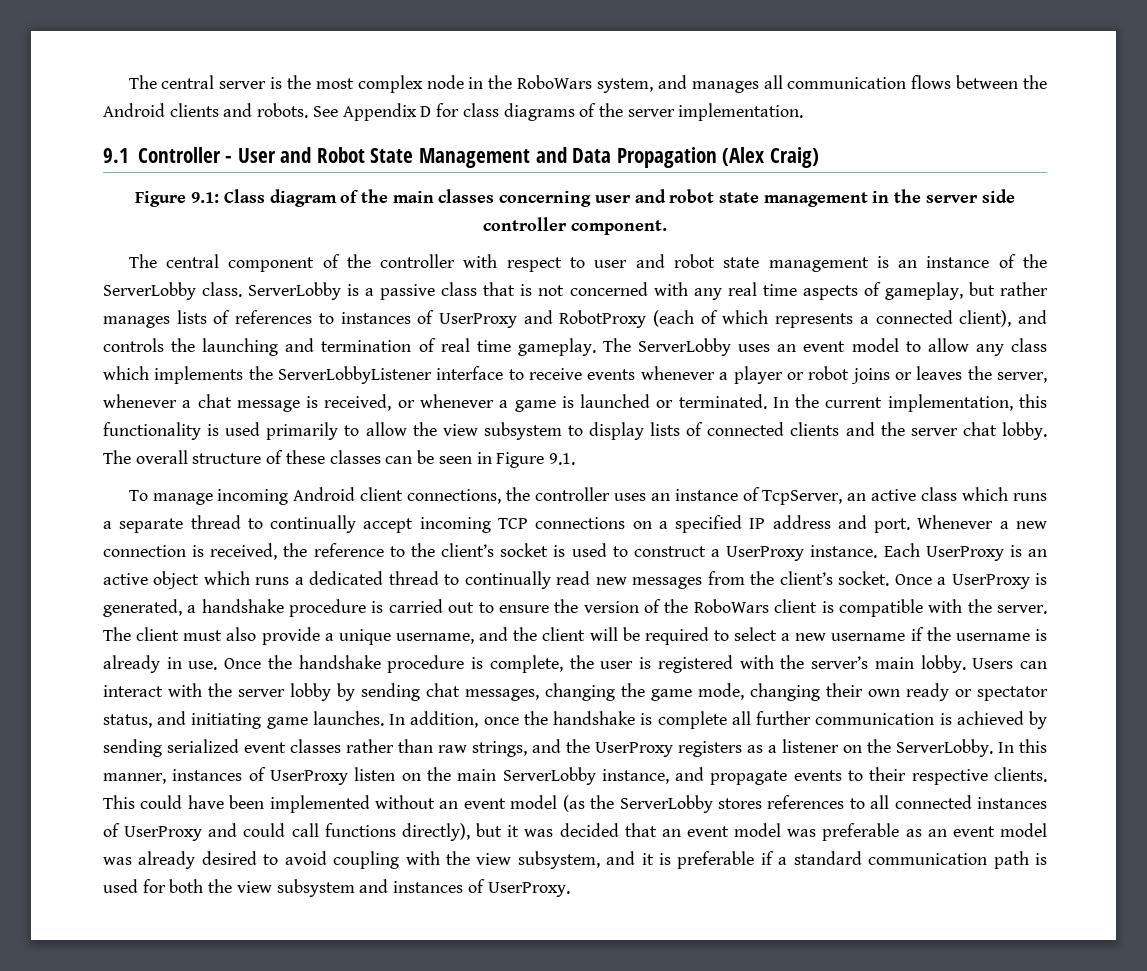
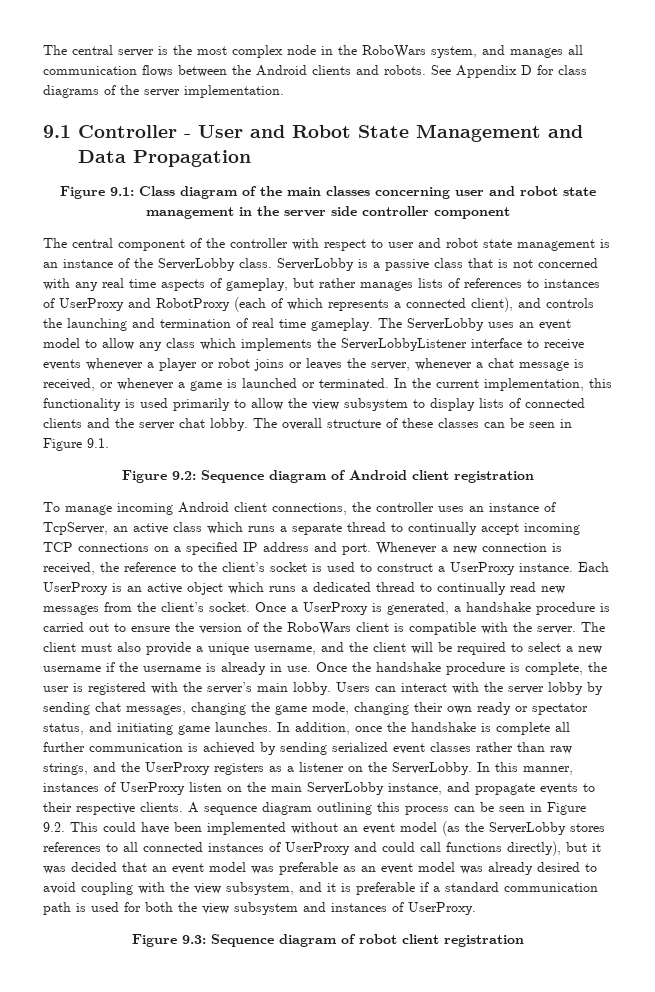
- 9.1 Controller - User and Robot State Management and Data Propagation (Alex Craig)
+ 9.1 Controller - User and Robot State Management and Data Propagation
- Figure 9.1: Class diagram of the main classes concerning user and robot state management in the server side controller component.
+ Figure 9.1: Class diagram of the main classes concerning user and robot state management in the server side controller component
+ Figure 9.2: Sequence diagram of Android client registration
- This could have been implemented without an event model (as the ServerLobby stores references to all connected instances of UserProxy and could call functions directly), but it was decided that an event model was preferable as an event model was already desired to avoid coupling with the view subsystem, and it is preferable if a standard communication path is used for both the view subsystem and instances of UserProxy.
+ A sequence diagram outlining this process can be seen in Figure 9.2. This could have been implemented without an event model (as the ServerLobby stores references to all connected instances of UserProxy and could call functions directly), but it was decided that an event model was preferable as an event model was already desired to avoid coupling with the view subsystem, and it is preferable if a standard communication path is used for both the view subsystem and instances of UserProxy.
+ Figure 9.3: Sequence diagram of robot client registration

